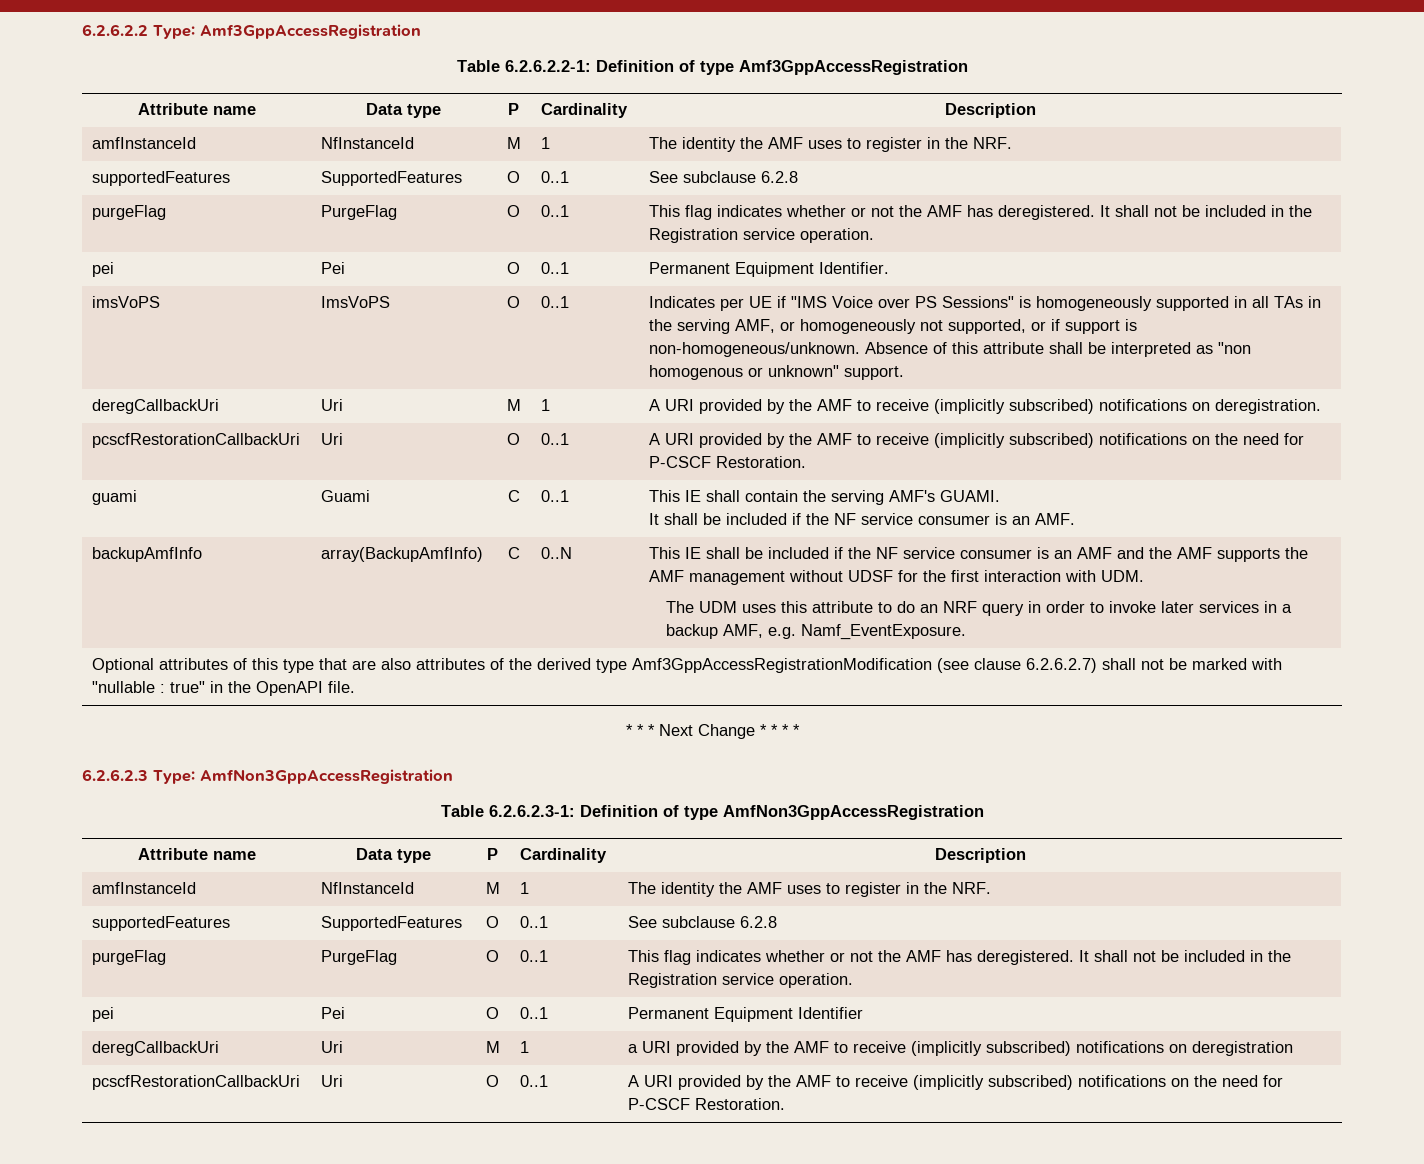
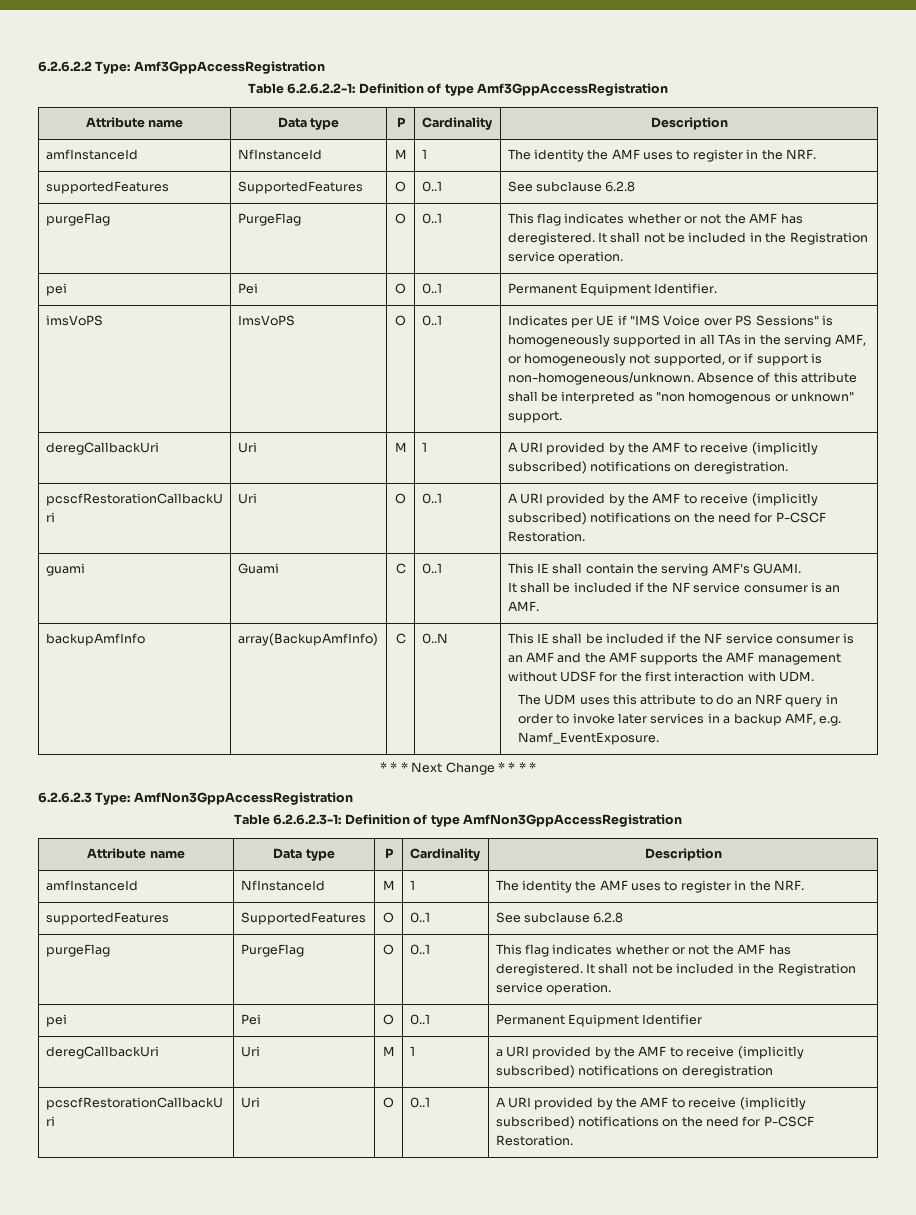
- Optional attributes of this type that are also attributes of the derived type Amf3GppAccessRegistrationModification (see clause 6.2.6.2.7) shall not be marked with "nullable : true" in the OpenAPI file.

